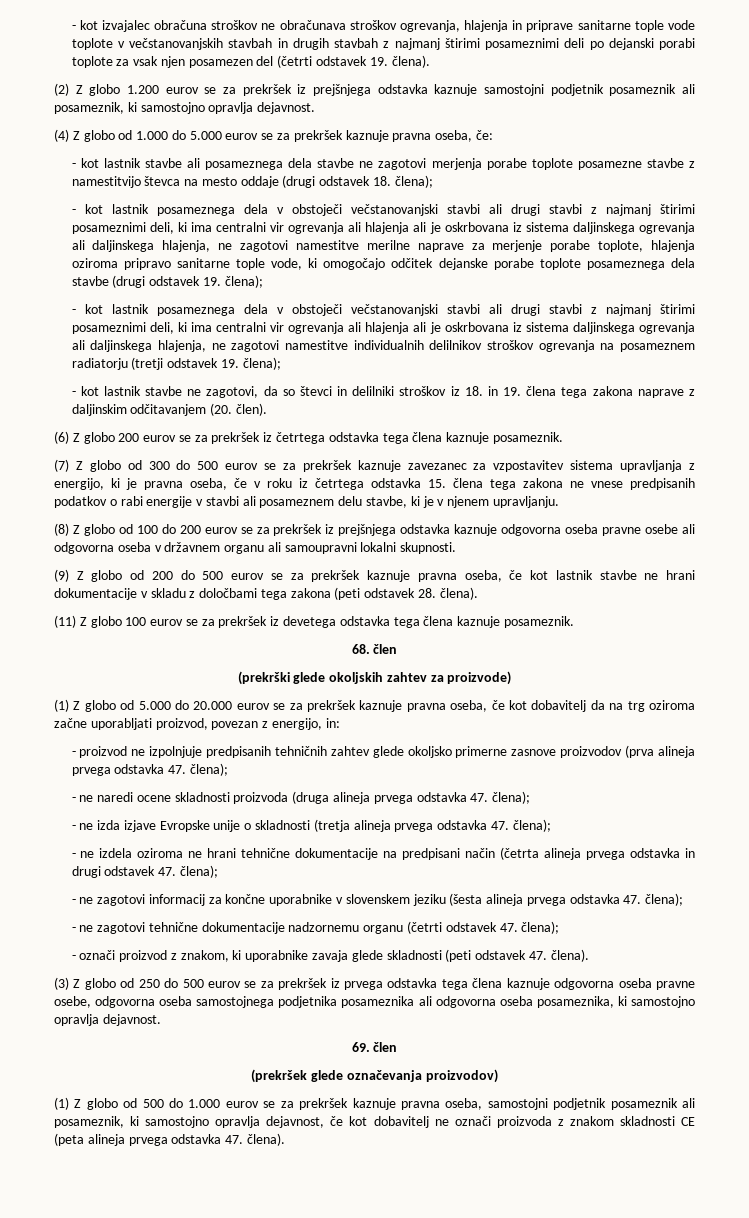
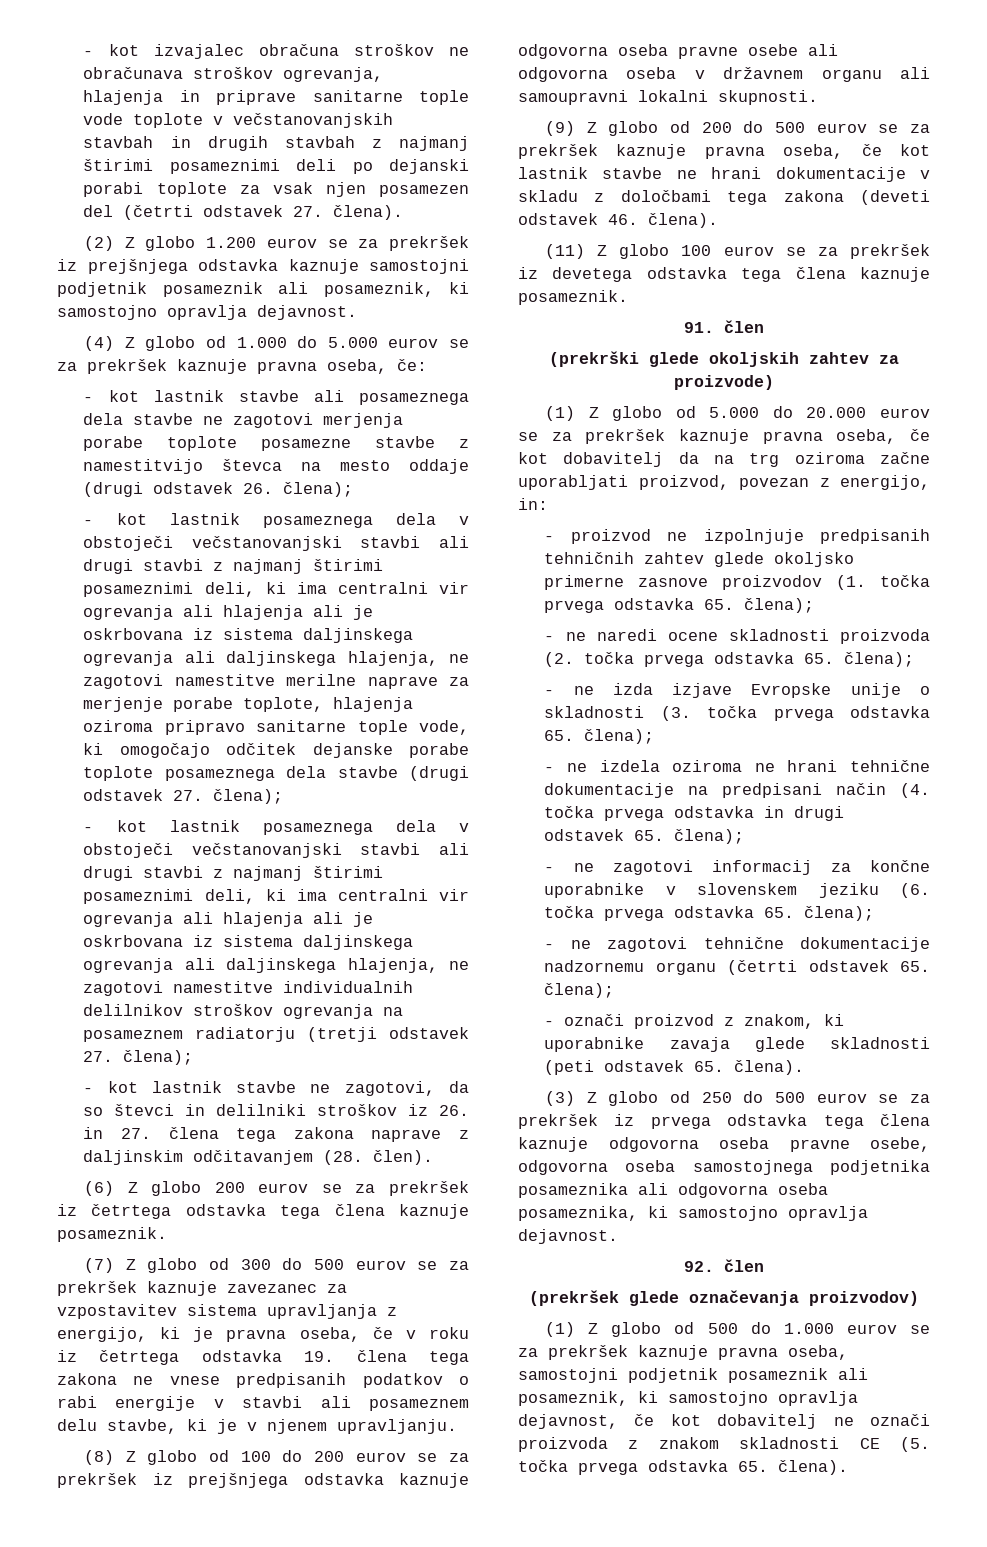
- - kot izvajalec obračuna stroškov ne obračunava stroškov ogrevanja, hlajenja in priprave sanitarne tople vode toplote v večstanovanjskih stavbah in drugih stavbah z najmanj štirimi posameznimi deli po dejanski porabi toplote za vsak njen posamezen del (četrti odstavek 19. člena).
+ - kot izvajalec obračuna stroškov ne obračunava stroškov ogrevanja, hlajenja in priprave sanitarne tople vode toplote v večstanovanjskih stavbah in drugih stavbah z najmanj štirimi posameznimi deli po dejanski porabi toplote za vsak njen posamezen del (četrti odstavek 27. člena).
- - kot lastnik stavbe ali posameznega dela stavbe ne zagotovi merjenja porabe toplote posamezne stavbe z namestitvijo števca na mesto oddaje (drugi odstavek 18. člena);
+ - kot lastnik stavbe ali posameznega dela stavbe ne zagotovi merjenja porabe toplote posamezne stavbe z namestitvijo števca na mesto oddaje (drugi odstavek 26. člena);
- - kot lastnik posameznega dela v obstoječi večstanovanjski stavbi ali drugi stavbi z najmanj štirimi posameznimi deli, ki ima centralni vir ogrevanja ali hlajenja ali je oskrbovana iz sistema daljinskega ogrevanja ali daljinskega hlajenja, ne zagotovi namestitve merilne naprave za merjenje porabe toplote, hlajenja oziroma pripravo sanitarne tople vode, ki omogočajo odčitek dejanske porabe toplote posameznega dela stavbe (drugi odstavek 19. člena);
+ - kot lastnik posameznega dela v obstoječi večstanovanjski stavbi ali drugi stavbi z najmanj štirimi posameznimi deli, ki ima centralni vir ogrevanja ali hlajenja ali je oskrbovana iz sistema daljinskega ogrevanja ali daljinskega hlajenja, ne zagotovi namestitve merilne naprave za merjenje porabe toplote, hlajenja oziroma pripravo sanitarne tople vode, ki omogočajo odčitek dejanske porabe toplote posameznega dela stavbe (drugi odstavek 27. člena);
- - kot lastnik posameznega dela v obstoječi večstanovanjski stavbi ali drugi stavbi z najmanj štirimi posameznimi deli, ki ima centralni vir ogrevanja ali hlajenja ali je oskrbovana iz sistema daljinskega ogrevanja ali daljinskega hlajenja, ne zagotovi namestitve individualnih delilnikov stroškov ogrevanja na posameznem radiatorju (tretji odstavek 19. člena);
+ - kot lastnik posameznega dela v obstoječi večstanovanjski stavbi ali drugi stavbi z najmanj štirimi posameznimi deli, ki ima centralni vir ogrevanja ali hlajenja ali je oskrbovana iz sistema daljinskega ogrevanja ali daljinskega hlajenja, ne zagotovi namestitve individualnih delilnikov stroškov ogrevanja na posameznem radiatorju (tretji odstavek 27. člena);
- - kot lastnik stavbe ne zagotovi, da so števci in delilniki stroškov iz 18. in 19. člena tega zakona naprave z daljinskim odčitavanjem (20. člen).
+ - kot lastnik stavbe ne zagotovi, da so števci in delilniki stroškov iz 26. in 27. člena tega zakona naprave z daljinskim odčitavanjem (28. člen).
- (7) Z globo od 300 do 500 eurov se za prekršek kaznuje zavezanec za vzpostavitev sistema upravljanja z energijo, ki je pravna oseba, če v roku iz četrtega odstavka 15. člena tega zakona ne vnese predpisanih podatkov o rabi energije v stavbi ali posameznem delu stavbe, ki je v njenem upravljanju.
+ (7) Z globo od 300 do 500 eurov se za prekršek kaznuje zavezanec za vzpostavitev sistema upravljanja z energijo, ki je pravna oseba, če v roku iz četrtega odstavka 19. člena tega zakona ne vnese predpisanih podatkov o rabi energije v stavbi ali posameznem delu stavbe, ki je v njenem upravljanju.
- (9) Z globo od 200 do 500 eurov se za prekršek kaznuje pravna oseba, če kot lastnik stavbe ne hrani dokumentacije v skladu z določbami tega zakona (peti odstavek 28. člena).
+ (9) Z globo od 200 do 500 eurov se za prekršek kaznuje pravna oseba, če kot lastnik stavbe ne hrani dokumentacije v skladu z določbami tega zakona (deveti odstavek 46. člena).
- 68. člen
+ 91. člen
- - proizvod ne izpolnjuje predpisanih tehničnih zahtev glede okoljsko primerne zasnove proizvodov (prva alineja prvega odstavka 47. člena);
+ - proizvod ne izpolnjuje predpisanih tehničnih zahtev glede okoljsko primerne zasnove proizvodov (1. točka prvega odstavka 65. člena);
- - ne naredi ocene skladnosti proizvoda (druga alineja prvega odstavka 47. člena);
+ - ne naredi ocene skladnosti proizvoda (2. točka prvega odstavka 65. člena);
- - ne izda izjave Evropske unije o skladnosti (tretja alineja prvega odstavka 47. člena);
+ - ne izda izjave Evropske unije o skladnosti (3. točka prvega odstavka 65. člena);
- - ne izdela oziroma ne hrani tehnične dokumentacije na predpisani način (četrta alineja prvega odstavka in drugi odstavek 47. člena);
+ - ne izdela oziroma ne hrani tehnične dokumentacije na predpisani način (4. točka prvega odstavka in drugi odstavek 65. člena);
- - ne zagotovi informacij za končne uporabnike v slovenskem jeziku (šesta alineja prvega odstavka 47. člena);
+ - ne zagotovi informacij za končne uporabnike v slovenskem jeziku (6. točka prvega odstavka 65. člena);
- - ne zagotovi tehnične dokumentacije nadzornemu organu (četrti odstavek 47. člena);
+ - ne zagotovi tehnične dokumentacije nadzornemu organu (četrti odstavek 65. člena);
- - označi proizvod z znakom, ki uporabnike zavaja glede skladnosti (peti odstavek 47. člena).
+ - označi proizvod z znakom, ki uporabnike zavaja glede skladnosti (peti odstavek 65. člena).
- 69. člen
+ 92. člen
- (1) Z globo od 500 do 1.000 eurov se za prekršek kaznuje pravna oseba, samostojni podjetnik posameznik ali posameznik, ki samostojno opravlja dejavnost, če kot dobavitelj ne označi proizvoda z znakom skladnosti CE (peta alineja prvega odstavka 47. člena).
+ (1) Z globo od 500 do 1.000 eurov se za prekršek kaznuje pravna oseba, samostojni podjetnik posameznik ali posameznik, ki samostojno opravlja dejavnost, če kot dobavitelj ne označi proizvoda z znakom skladnosti CE (5. točka prvega odstavka 65. člena).

